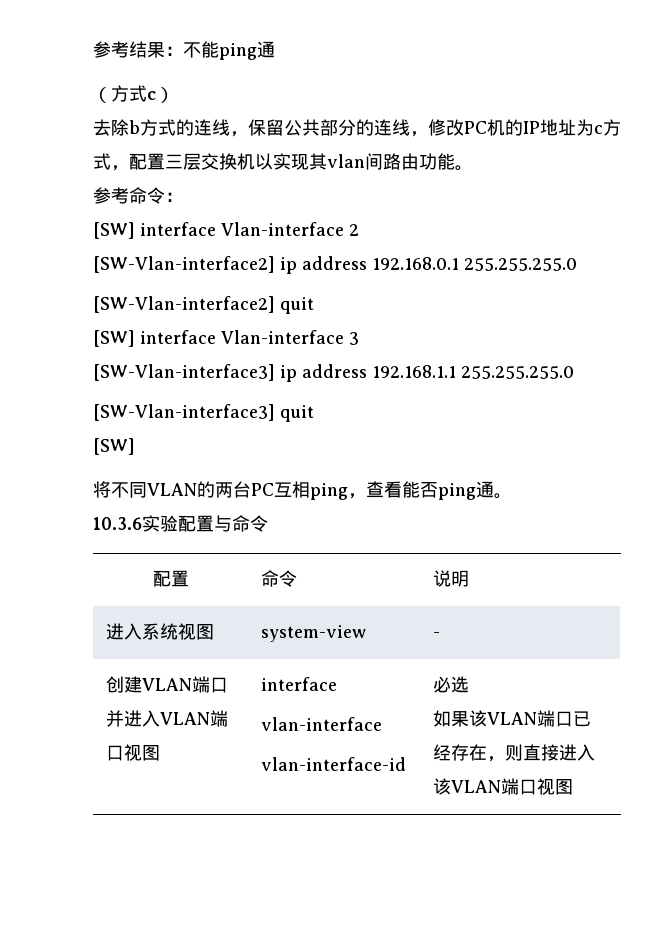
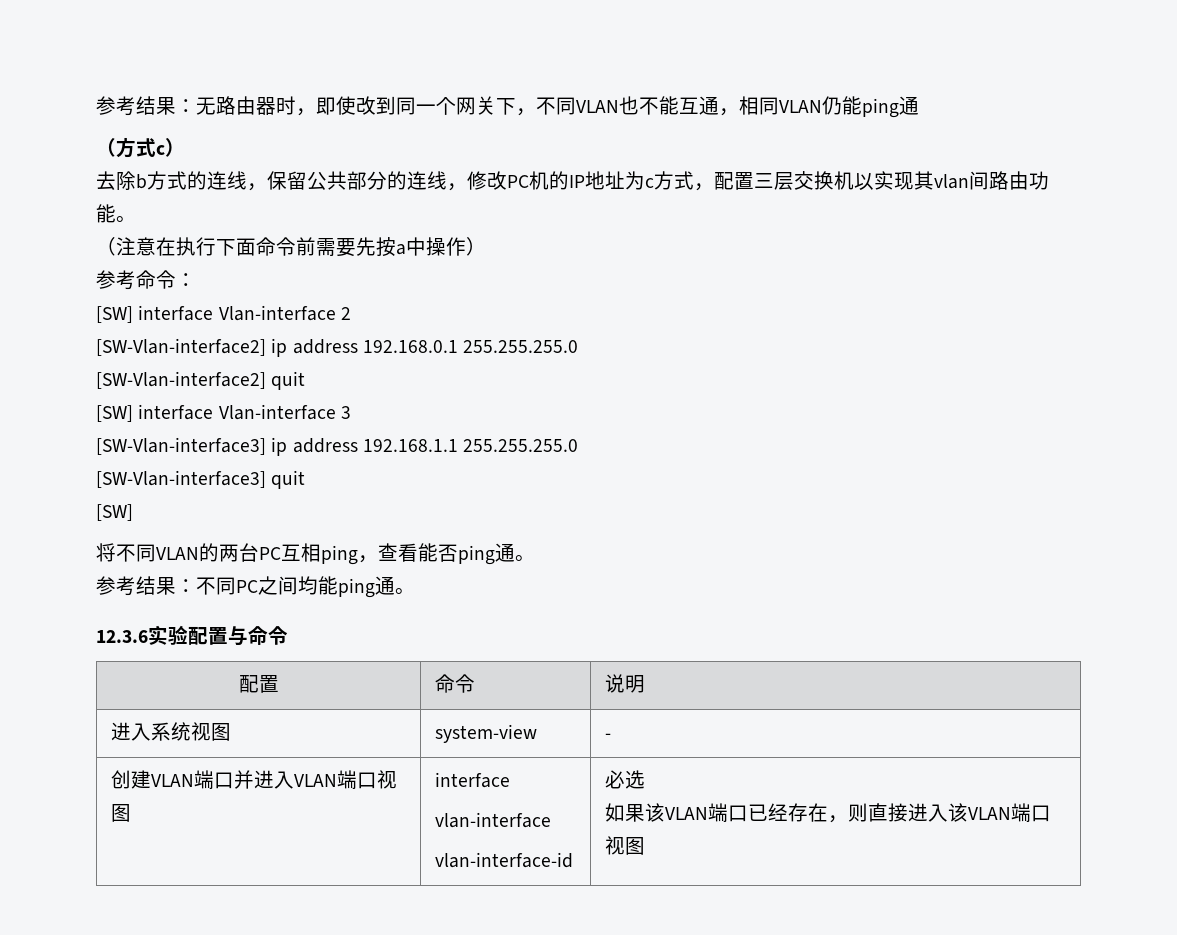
- 参考结果：不能ping通
+ 参考结果：无路由器时，即使改到同一个网关下，不同VLAN也不能互通，相同VLAN仍能ping通
+ （注意在执行下面命令前需要先按a中操作）
- 10.3.6实验配置与命令
+ 参考结果：不同PC之间均能ping通。
+ 12.3.6实验配置与命令

